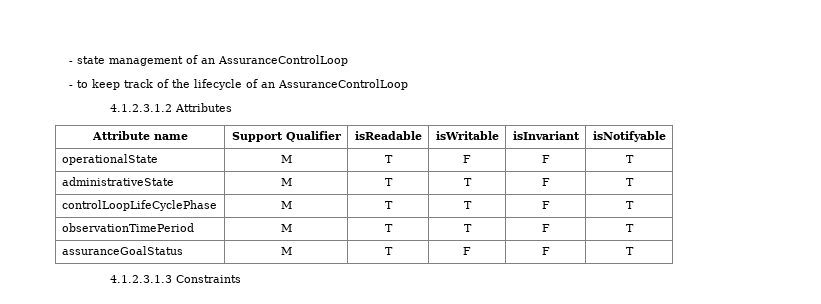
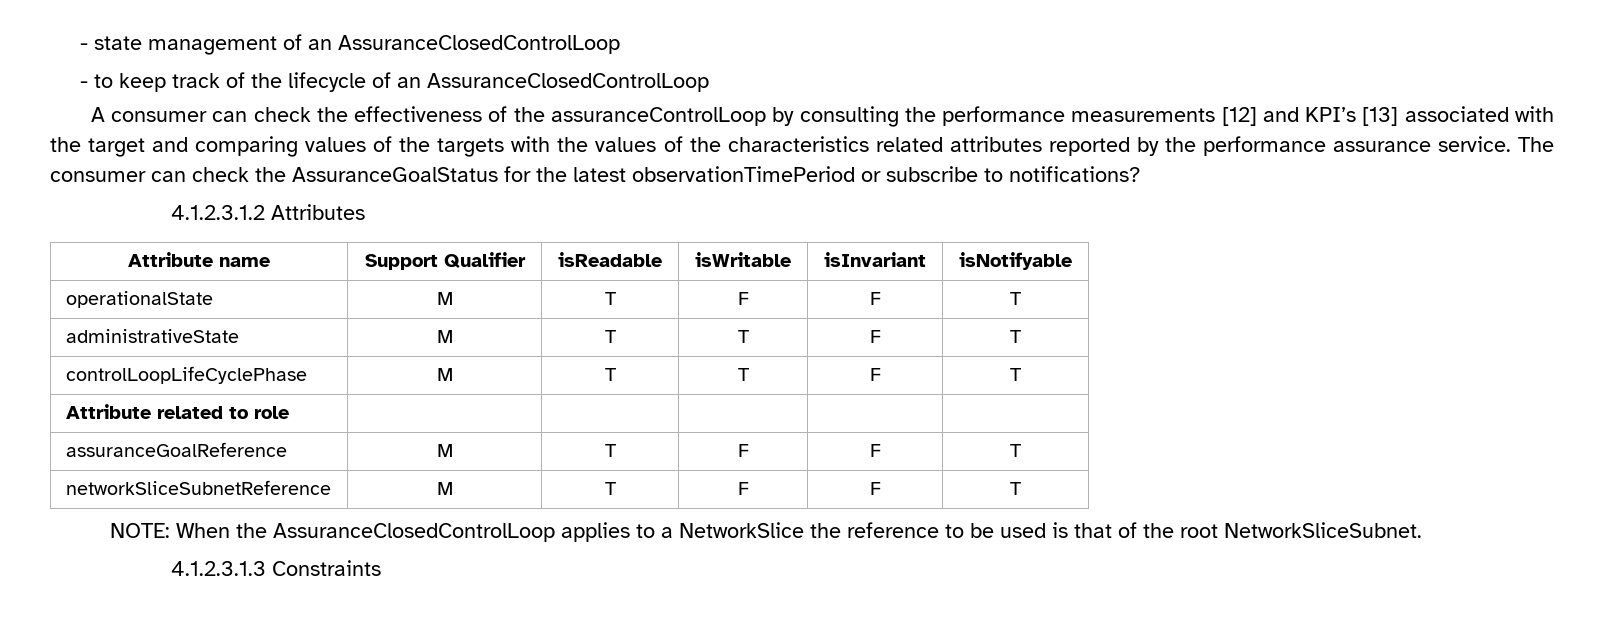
- - state management of an AssuranceControlLoop
+ - state management of an AssuranceClosedControlLoop
- - to keep track of the lifecycle of an AssuranceControlLoop
+ - to keep track of the lifecycle of an AssuranceClosedControlLoop
+ A consumer can check the effectiveness of the assuranceControlLoop by consulting the performance measurements [12] and KPI’s [13] associated with the target and comparing values of the targets with the values of the characteristics related attributes reported by the performance assurance service. The consumer can check the AssuranceGoalStatus for the latest observationTimePeriod or subscribe to notifications?
- observationTimePeriod | M | T | T | F | T
- assuranceGoalStatus | M | T | F | F | T
+ Attribute related to role | | | | |
+ assuranceGoalReference | M | T | F | F | T
+ networkSliceSubnetReference | M | T | F | F | T
+ NOTE: When the AssuranceClosedControlLoop applies to a NetworkSlice the reference to be used is that of the root NetworkSliceSubnet.

